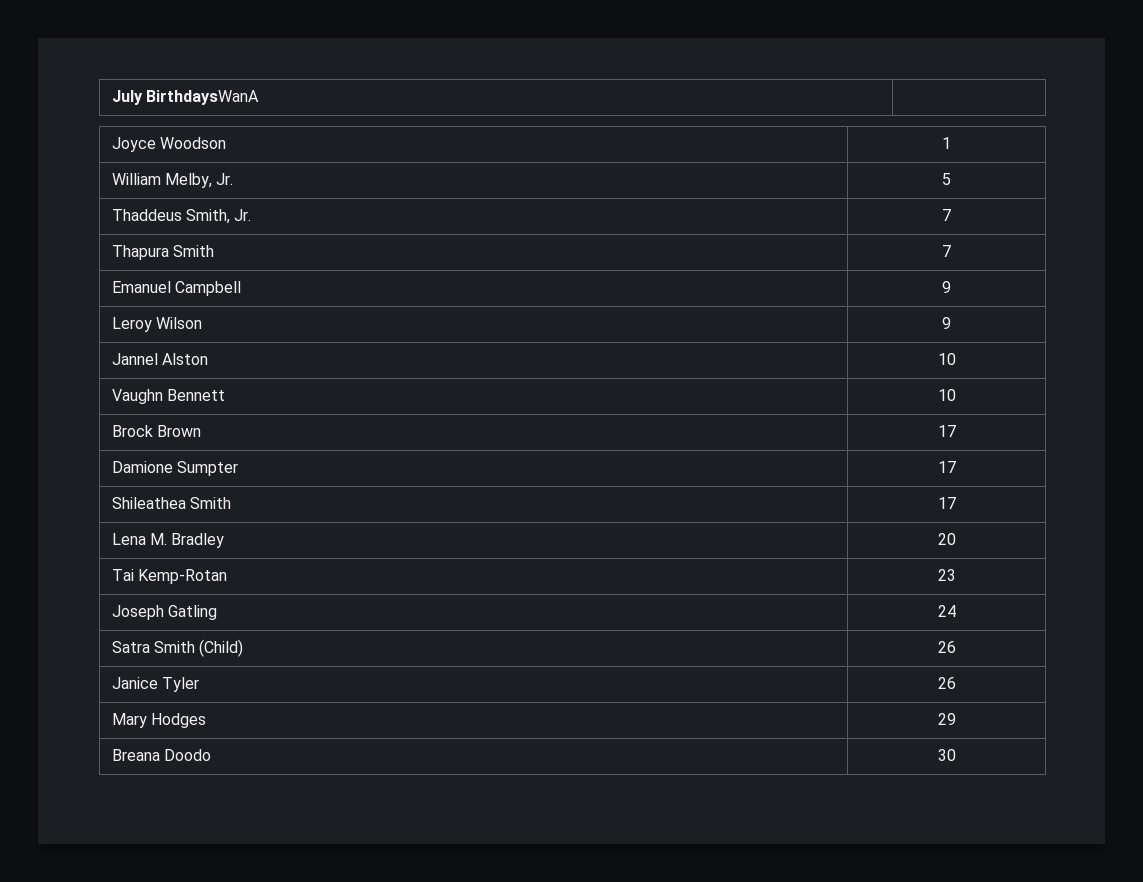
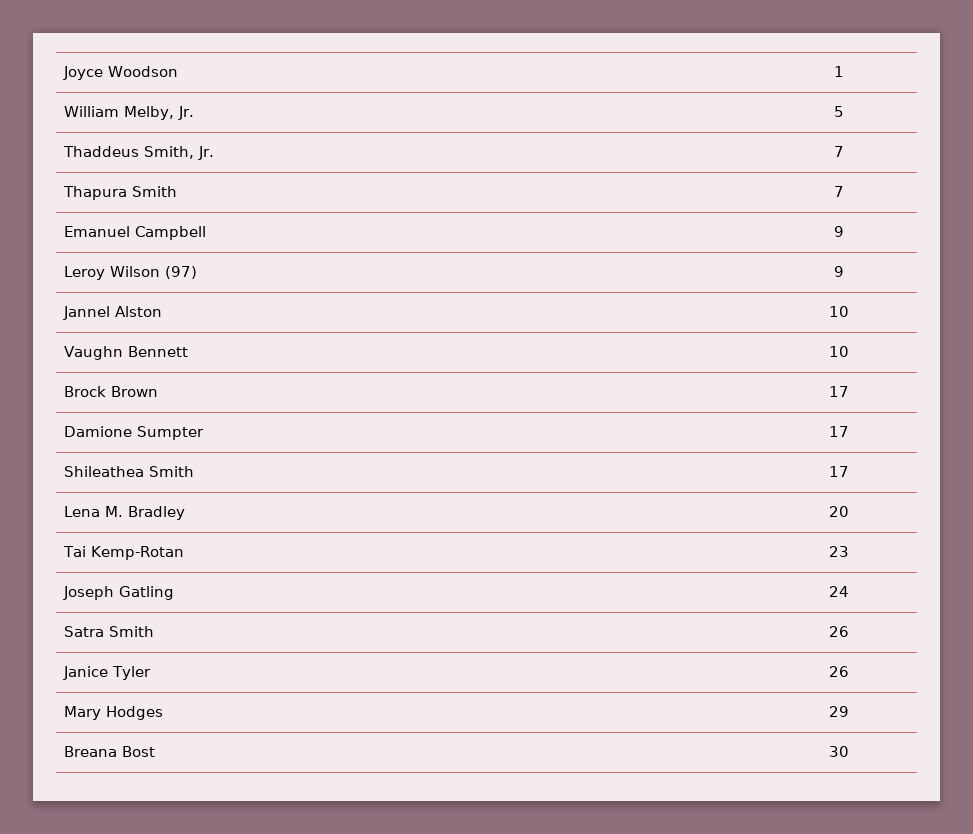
- July BirthdaysWanA |
- Leroy Wilson | 9
+ Leroy Wilson (97) | 9
- Satra Smith (Child) | 26
+ Satra Smith | 26
- Breana Doodo | 30
+ Breana Bost | 30

